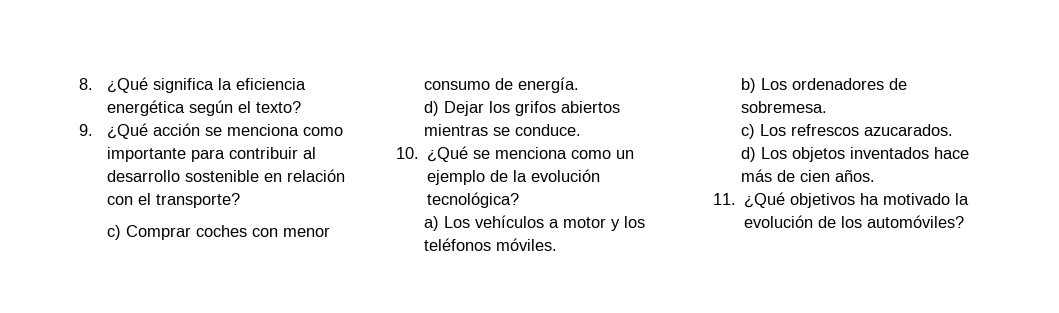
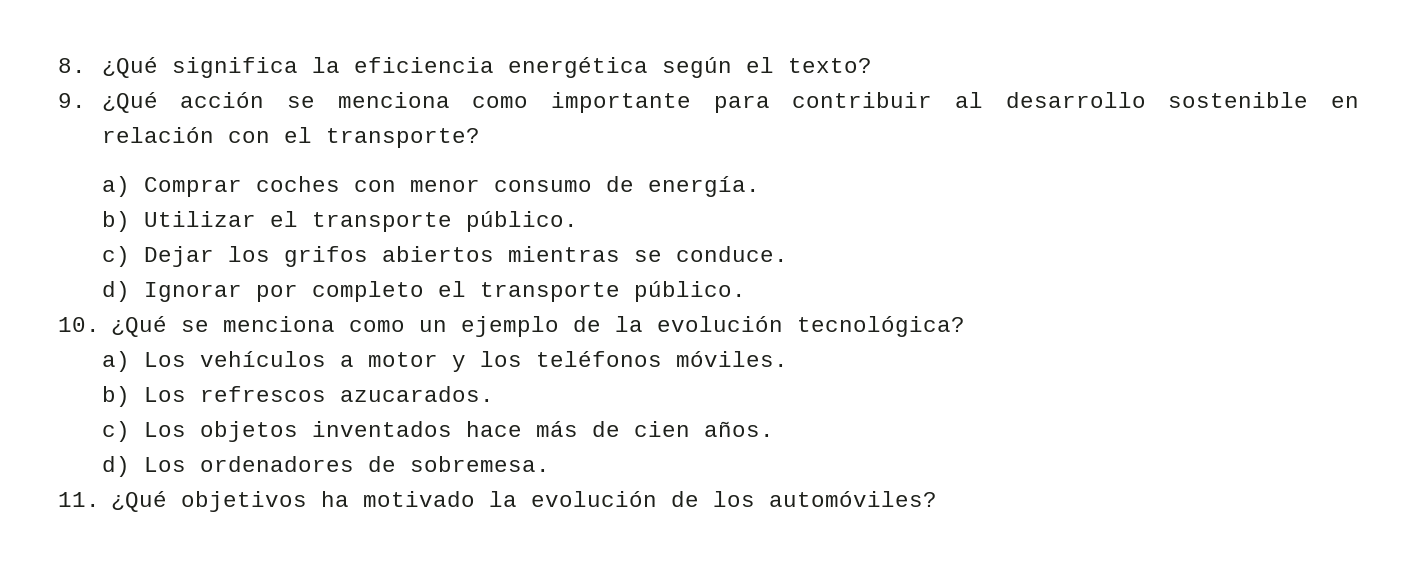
- c) Comprar coches con menor consumo de energía.
+ a) Comprar coches con menor consumo de energía.
- d) Dejar los grifos abiertos mientras se conduce.
+ b) Utilizar el transporte público.
+ c) Dejar los grifos abiertos mientras se conduce.
+ d) Ignorar por completo el transporte público.
- b) Los ordenadores de sobremesa.
- c) Los refrescos azucarados.
+ b) Los refrescos azucarados.
- d) Los objetos inventados hace más de cien años.
+ c) Los objetos inventados hace más de cien años.
+ d) Los ordenadores de sobremesa.

